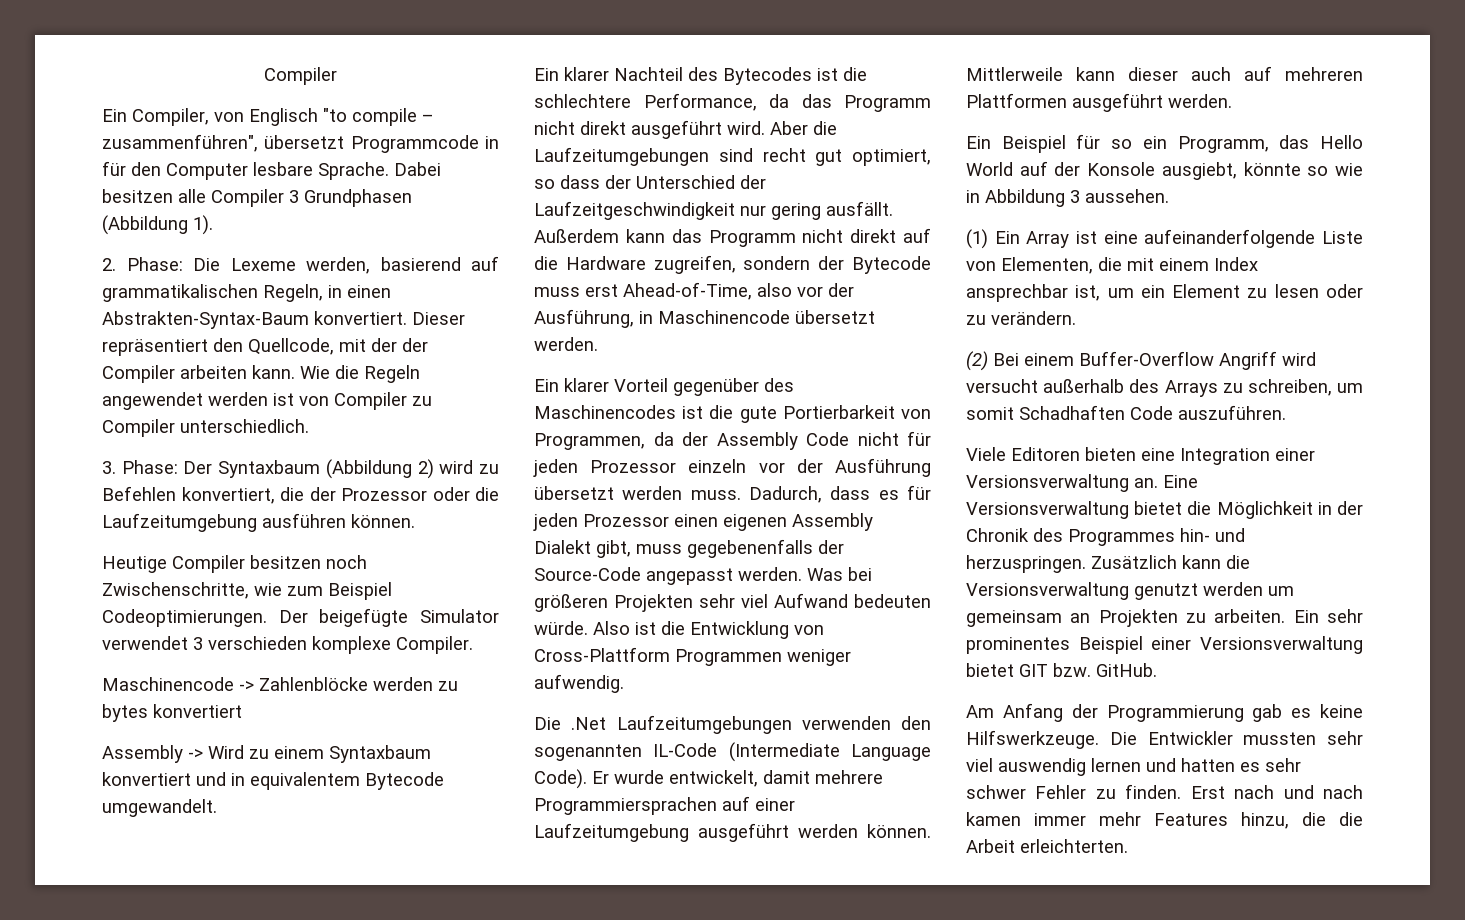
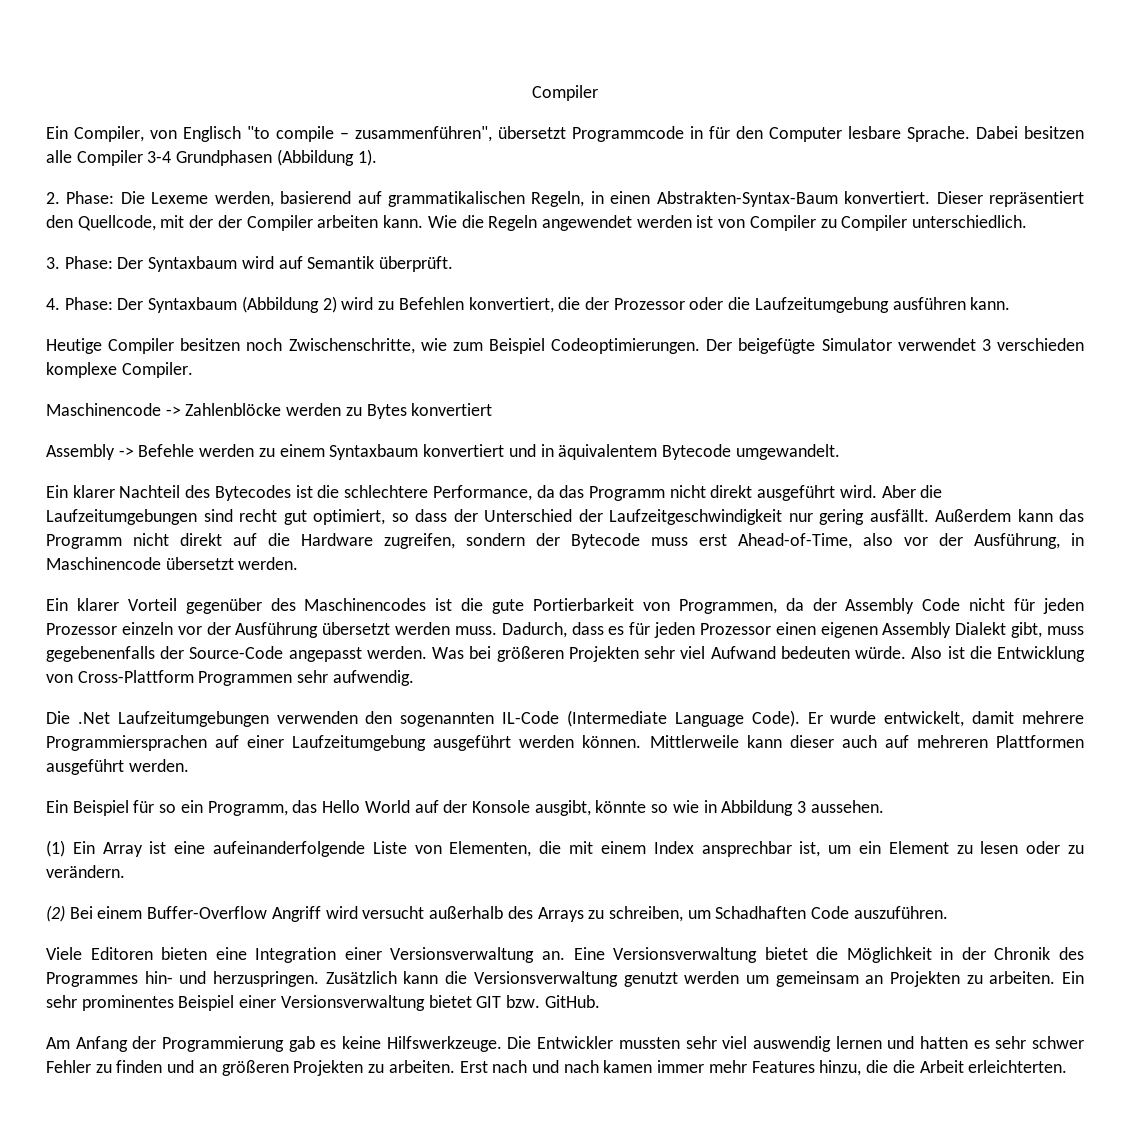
- Dabei besitzen alle Compiler 3 Grundphasen (Abbildung 1).
+ Dabei besitzen alle Compiler 3-4 Grundphasen (Abbildung 1).
- 3. Phase: Der Syntaxbaum (Abbildung 2) wird zu Befehlen konvertiert, die der Prozessor oder die Laufzeitumgebung ausführen können.
+ 3. Phase: Der Syntaxbaum wird auf Semantik überprüft.
+ 4. Phase: Der Syntaxbaum (Abbildung 2) wird zu Befehlen konvertiert, die der Prozessor oder die Laufzeitumgebung ausführen kann.
- Maschinencode -> Zahlenblöcke werden zu bytes konvertiert
+ Maschinencode -> Zahlenblöcke werden zu Bytes konvertiert
- Assembly -> Wird zu einem Syntaxbaum konvertiert und in equivalentem Bytecode umgewandelt.
+ Assembly -> Befehle werden zu einem Syntaxbaum konvertiert und in äquivalentem Bytecode umgewandelt.
- Also ist die Entwicklung von Cross-Plattform Programmen weniger aufwendig.
+ Also ist die Entwicklung von Cross-Plattform Programmen sehr aufwendig.
- Ein Beispiel für so ein Programm, das Hello World auf der Konsole ausgiebt, könnte so wie in Abbildung 3 aussehen.
+ Ein Beispiel für so ein Programm, das Hello World auf der Konsole ausgibt, könnte so wie in Abbildung 3 aussehen.
- (2) Bei einem Buffer-Overflow Angriff wird versucht außerhalb des Arrays zu schreiben, um somit Schadhaften Code auszuführen.
+ (2) Bei einem Buffer-Overflow Angriff wird versucht außerhalb des Arrays zu schreiben, um Schadhaften Code auszuführen.
- Die Entwickler mussten sehr viel auswendig lernen und hatten es sehr schwer Fehler zu finden.
+ Die Entwickler mussten sehr viel auswendig lernen und hatten es sehr schwer Fehler zu finden und an größeren Projekten zu arbeiten.

